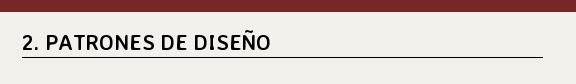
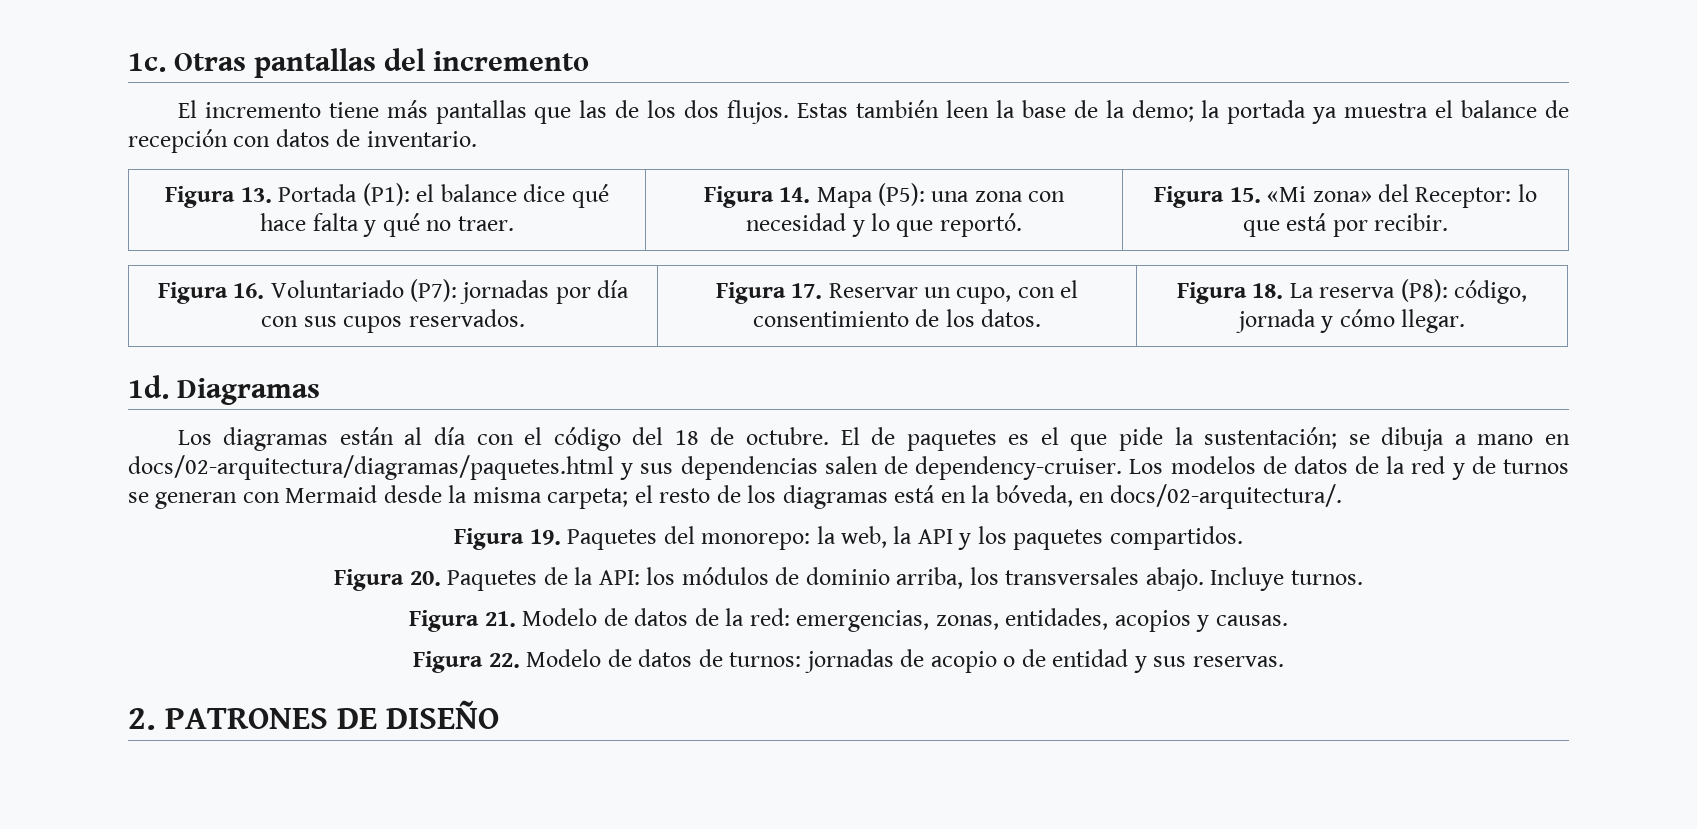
+ 1c. Otras pantallas del incremento
+ El incremento tiene más pantallas que las de los dos flujos. Estas también leen la base de la demo; la portada ya muestra el balance de recepción con datos de inventario.
+ Figura 13. Portada (P1): el balance dice qué hace falta y qué no traer. | Figura 14. Mapa (P5): una zona con necesidad y lo que reportó. | Figura 15. «Mi zona» del Receptor: lo que está por recibir.
+ Figura 16. Voluntariado (P7): jornadas por día con sus cupos reservados. | Figura 17. Reservar un cupo, con el consentimiento de los datos. | Figura 18. La reserva (P8): código, jornada y cómo llegar.
+ 1d. Diagramas
+ Los diagramas están al día con el código del 18 de octubre. El de paquetes es el que pide la sustentación; se dibuja a mano en docs/02-arquitectura/diagramas/paquetes.html y sus dependencias salen de dependency-cruiser. Los modelos de datos de la red y de turnos se generan con Mermaid desde la misma carpeta; el resto de los diagramas está en la bóveda, en docs/02-arquitectura/.
+ Figura 19. Paquetes del monorepo: la web, la API y los paquetes compartidos.
+ Figura 20. Paquetes de la API: los módulos de dominio arriba, los transversales abajo. Incluye turnos.
+ Figura 21. Modelo de datos de la red: emergencias, zonas, entidades, acopios y causas.
+ Figura 22. Modelo de datos de turnos: jornadas de acopio o de entidad y sus reservas.

